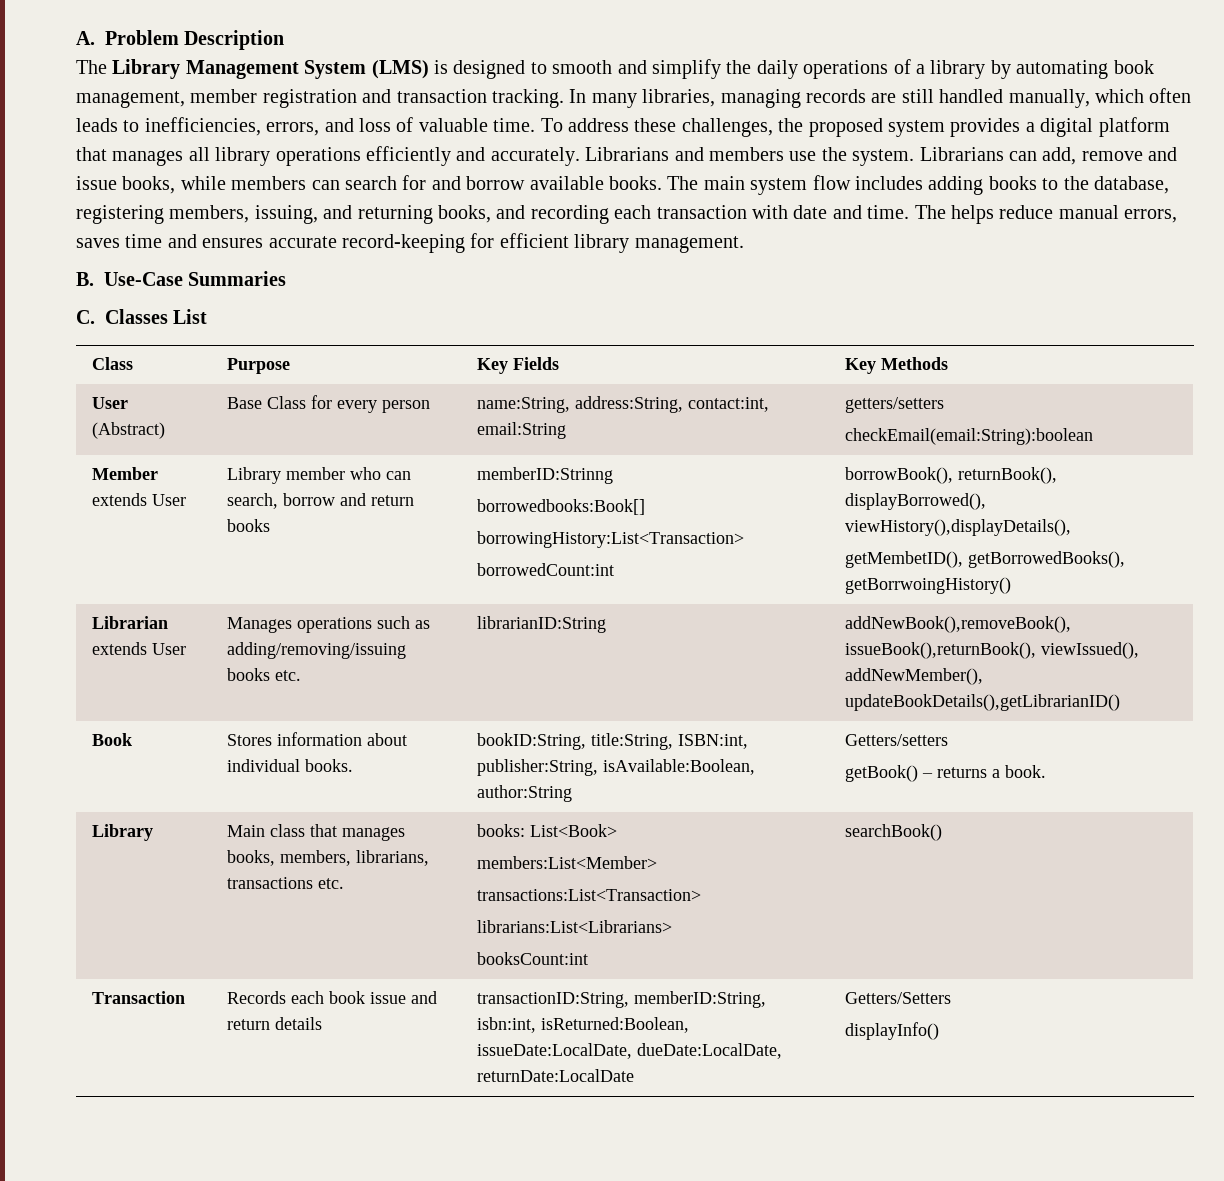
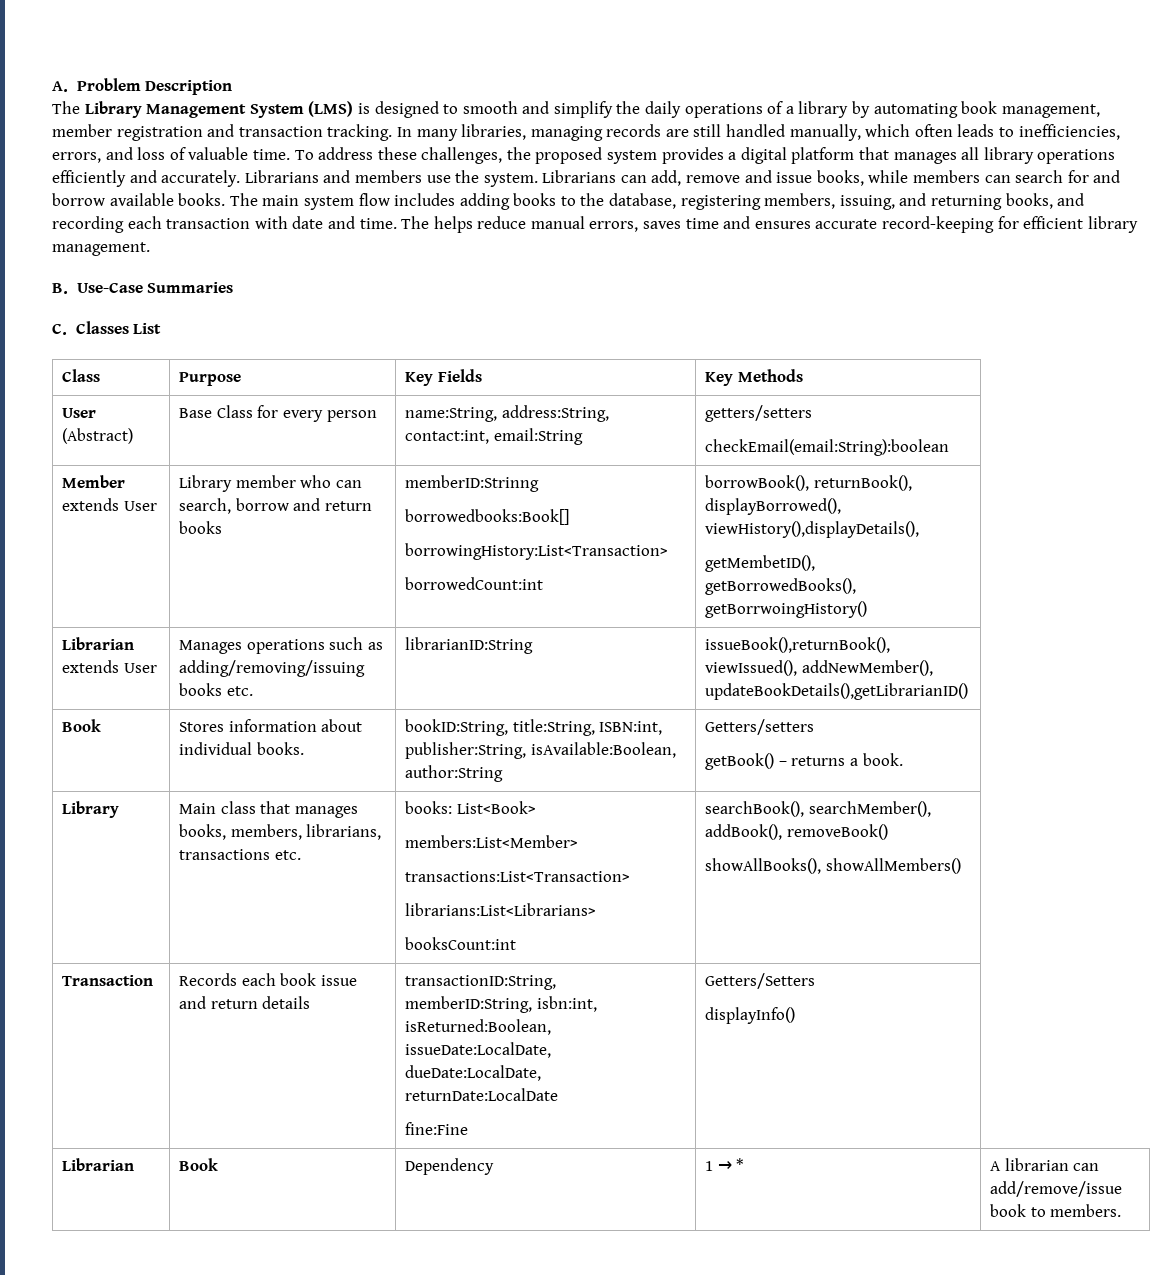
- Librarian extends User | Manages operations such as adding/removing/issuing books etc. | librarianID:String | addNewBook(),removeBook(), issueBook(),returnBook(), viewIssued(), addNewMember(), updateBookDetails(),getLibrarianID()
+ Librarian extends User | Manages operations such as adding/removing/issuing books etc. | librarianID:String | issueBook(),returnBook(), viewIssued(), addNewMember(), updateBookDetails(),getLibrarianID()
  Library | Main class that manages books, members, librarians, transactions etc. | books: List<Book>
  members:List<Member>
  transactions:List<Transaction>
  librarians:List<Librarians>
- booksCount:int | searchBook()
+ booksCount:int | searchBook(), searchMember(), addBook(), removeBook()
+ showAllBooks(), showAllMembers()
- Transaction | Records each book issue and return details | transactionID:String, memberID:String, isbn:int, isReturned:Boolean, issueDate:LocalDate, dueDate:LocalDate, returnDate:LocalDate | Getters/Setters
+ Transaction | Records each book issue and return details | transactionID:String, memberID:String, isbn:int, isReturned:Boolean, issueDate:LocalDate, dueDate:LocalDate, returnDate:LocalDate
+ fine:Fine | Getters/Setters
+ Librarian | Book | Dependency | 1 → * | A librarian can add/remove/issue book to members.

